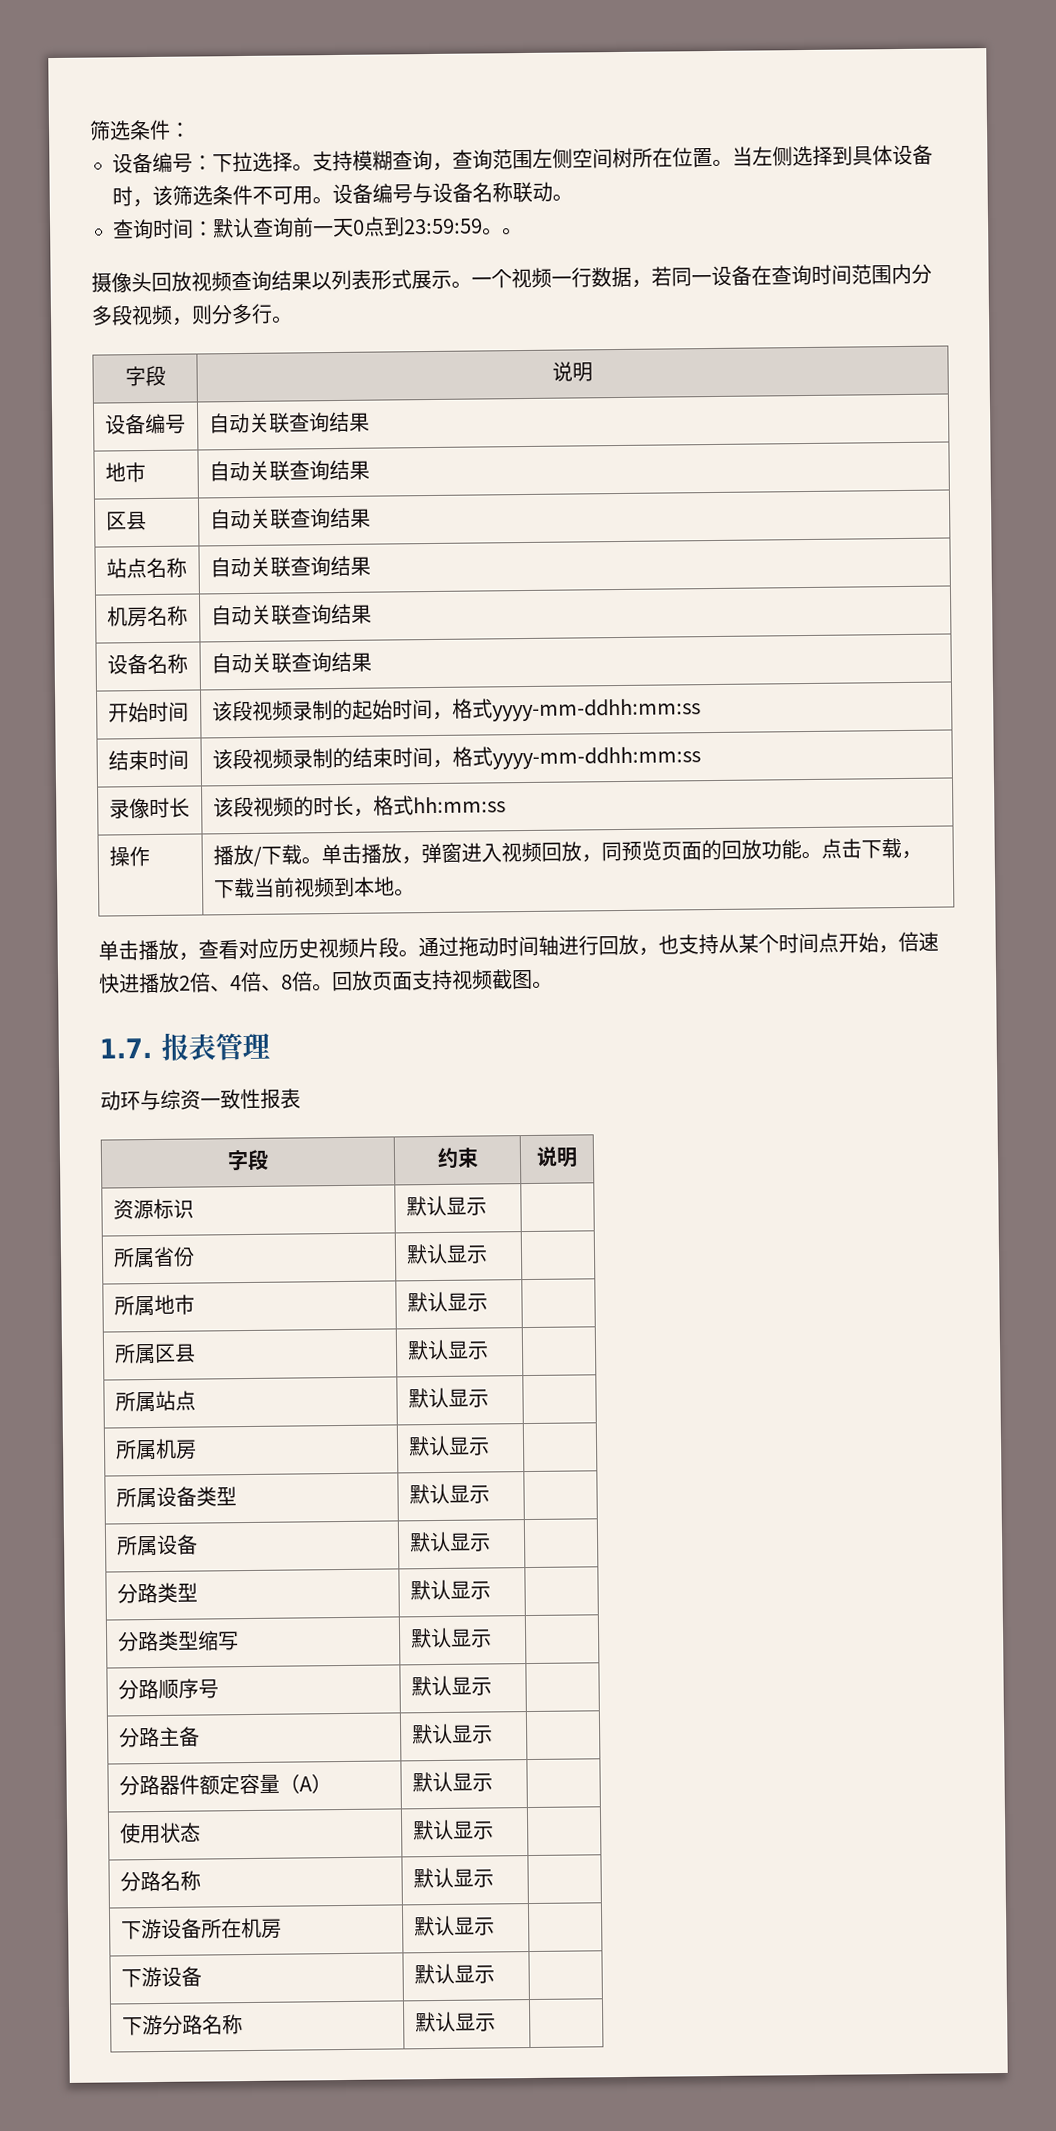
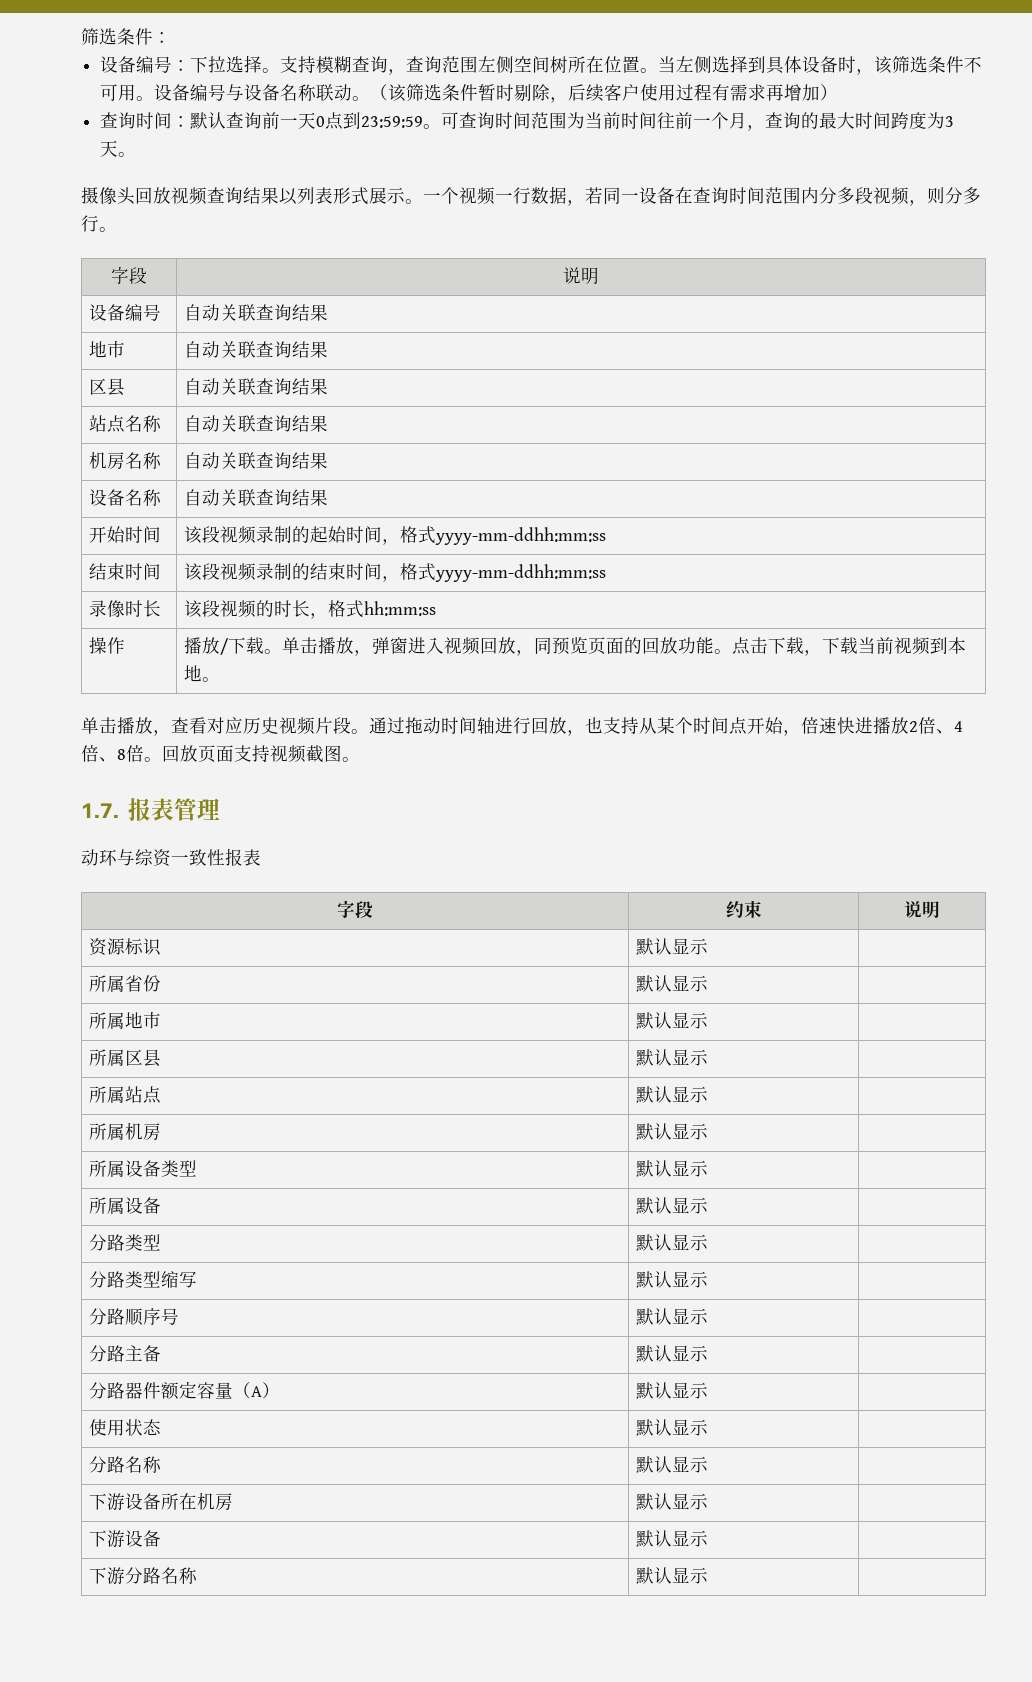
+ （该筛选条件暂时剔除，后续客户使用过程有需求再增加）
- 查询时间：默认查询前一天0点到23:59:59。。
+ 查询时间：默认查询前一天0点到23:59:59。可查询时间范围为当前时间往前一个月，查询的最大时间跨度为3天。

